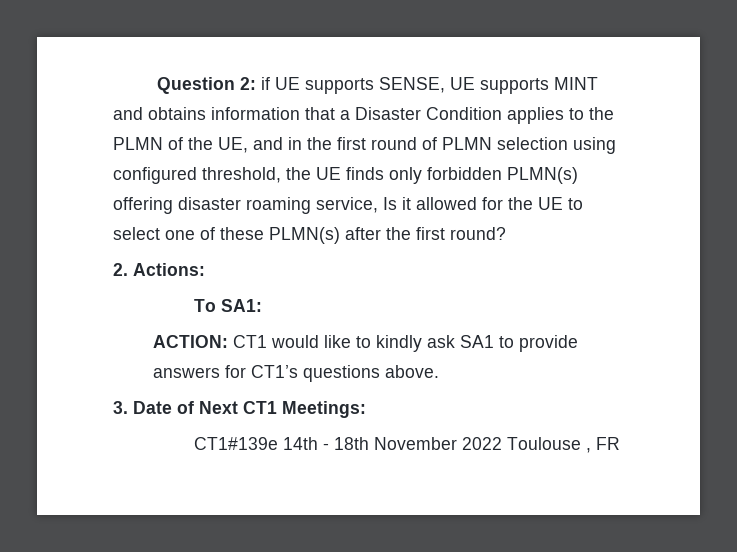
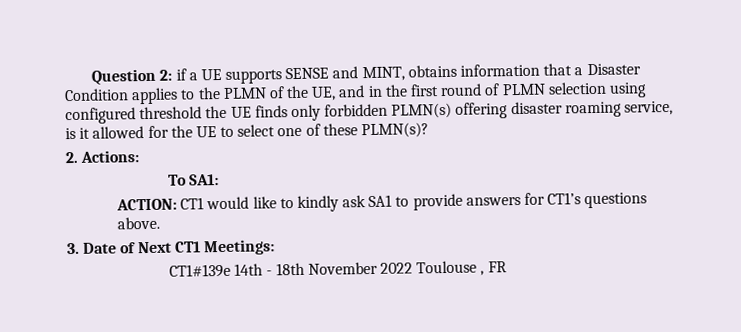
- Question 2: if UE supports SENSE, UE supports MINT and obtains information that a Disaster Condition applies to the PLMN of the UE, and in the first round of PLMN selection using configured threshold, the UE finds only forbidden PLMN(s) offering disaster roaming service, Is it allowed for the UE to select one of these PLMN(s) after the first round?
+ Question 2: if a UE supports SENSE and MINT, obtains information that a Disaster Condition applies to the PLMN of the UE, and in the first round of PLMN selection using configured threshold the UE finds only forbidden PLMN(s) offering disaster roaming service, is it allowed for the UE to select one of these PLMN(s)?

